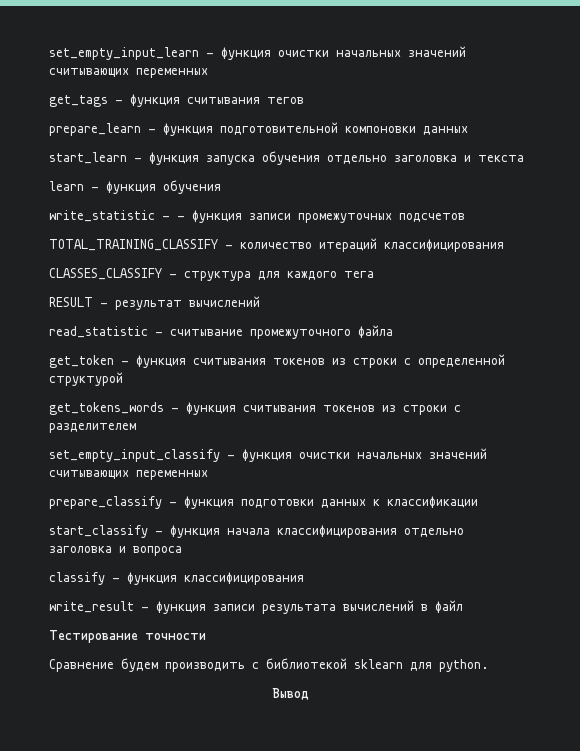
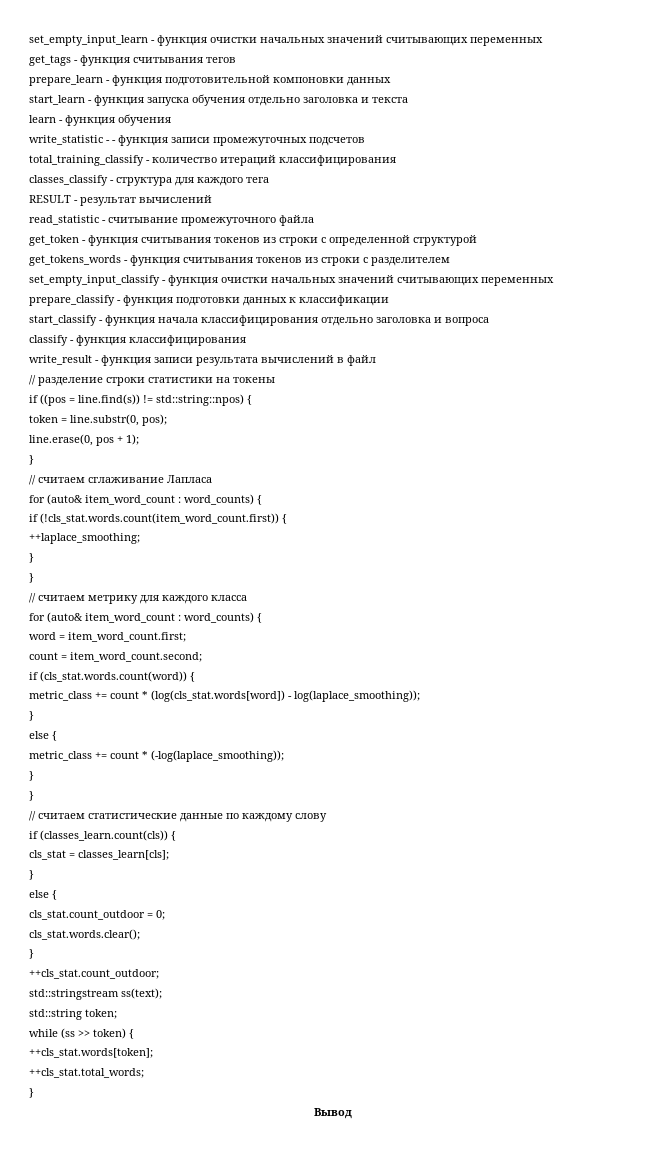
- TOTAL_TRAINING_CLASSIFY - количество итераций классифицирования
+ total_training_classify - количество итераций классифицирования
- CLASSES_CLASSIFY - структура для каждого тега
+ classes_classify - структура для каждого тега
- Тестирование точности
- Сравнение будем производить с библиотекой sklearn для python.
+ // разделение строки статистики на токены
+ if ((pos = line.find(s)) != std::string::npos) {
+ token = line.substr(0, pos);
+ line.erase(0, pos + 1);
+ }
+ // считаем сглаживание Лапласа
+ for (auto& item_word_count : word_counts) {
+ if (!cls_stat.words.count(item_word_count.first)) {
+ ++laplace_smoothing;
+ }
+ }
+ // считаем метрику для каждого класса
+ for (auto& item_word_count : word_counts) {
+ word = item_word_count.first;
+ count = item_word_count.second;
+ if (cls_stat.words.count(word)) {
+ metric_class += count * (log(cls_stat.words[word]) - log(laplace_smoothing));
+ }
+ else {
+ metric_class += count * (-log(laplace_smoothing));
+ }
+ }
+ // считаем статистические данные по каждому слову
+ if (classes_learn.count(cls)) {
+ cls_stat = classes_learn[cls];
+ }
+ else {
+ cls_stat.count_outdoor = 0;
+ cls_stat.words.clear();
+ }
+ ++cls_stat.count_outdoor;
+ std::stringstream ss(text);
+ std::string token;
+ while (ss >> token) {
+ ++cls_stat.words[token];
+ ++cls_stat.total_words;
+ }

